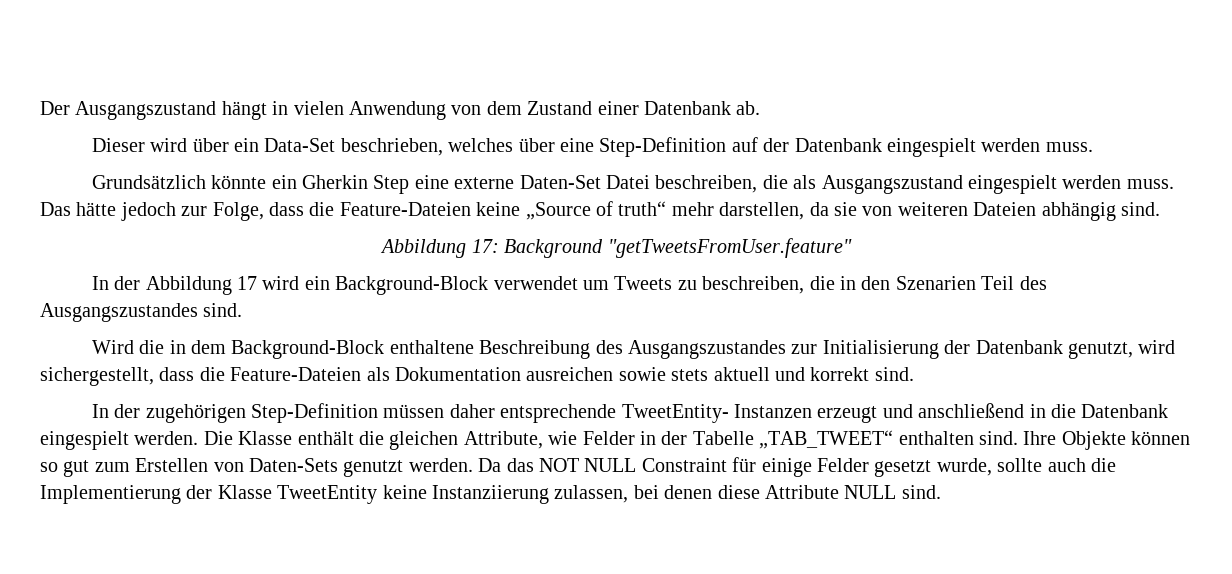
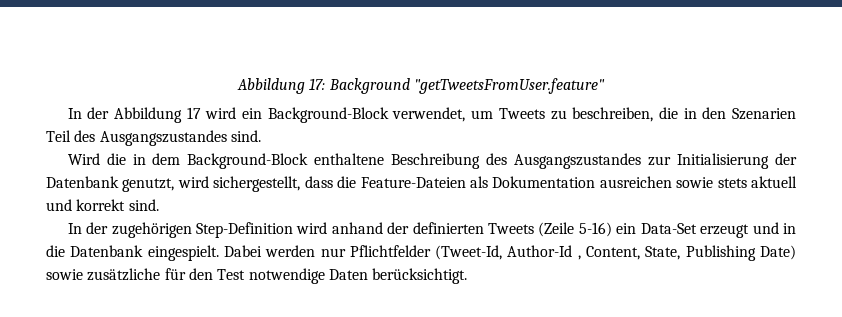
- Der Ausgangszustand hängt in vielen Anwendung von dem Zustand einer Datenbank ab.
- Dieser wird über ein Data-Set beschrieben, welches über eine Step-Definition auf der Datenbank eingespielt werden muss.
- Grundsätzlich könnte ein Gherkin Step eine externe Daten-Set Datei beschreiben, die als Ausgangszustand eingespielt werden muss. Das hätte jedoch zur Folge, dass die Feature-Dateien keine „Source of truth“ mehr darstellen, da sie von weiteren Dateien abhängig sind.
- In der Abbildung 17 wird ein Background-Block verwendet um Tweets zu beschreiben, die in den Szenarien Teil des Ausgangszustandes sind.
+ In der Abbildung 17 wird ein Background-Block verwendet, um Tweets zu beschreiben, die in den Szenarien Teil des Ausgangszustandes sind.
- In der zugehörigen Step-Definition müssen daher entsprechende TweetEntity- Instanzen erzeugt und anschließend in die Datenbank eingespielt werden. Die Klasse enthält die gleichen Attribute, wie Felder in der Tabelle „TAB_TWEET“ enthalten sind. Ihre Objekte können so gut zum Erstellen von Daten-Sets genutzt werden. Da das NOT NULL Constraint für einige Felder gesetzt wurde, sollte auch die Implementierung der Klasse TweetEntity keine Instanziierung zulassen, bei denen diese Attribute NULL sind.
+ In der zugehörigen Step-Definition wird anhand der definierten Tweets (Zeile 5-16) ein Data-Set erzeugt und in die Datenbank eingespielt. Dabei werden nur Pflichtfelder (Tweet-Id, Author-Id , Content, State, Publishing Date) sowie zusätzliche für den Test notwendige Daten berücksichtigt.

